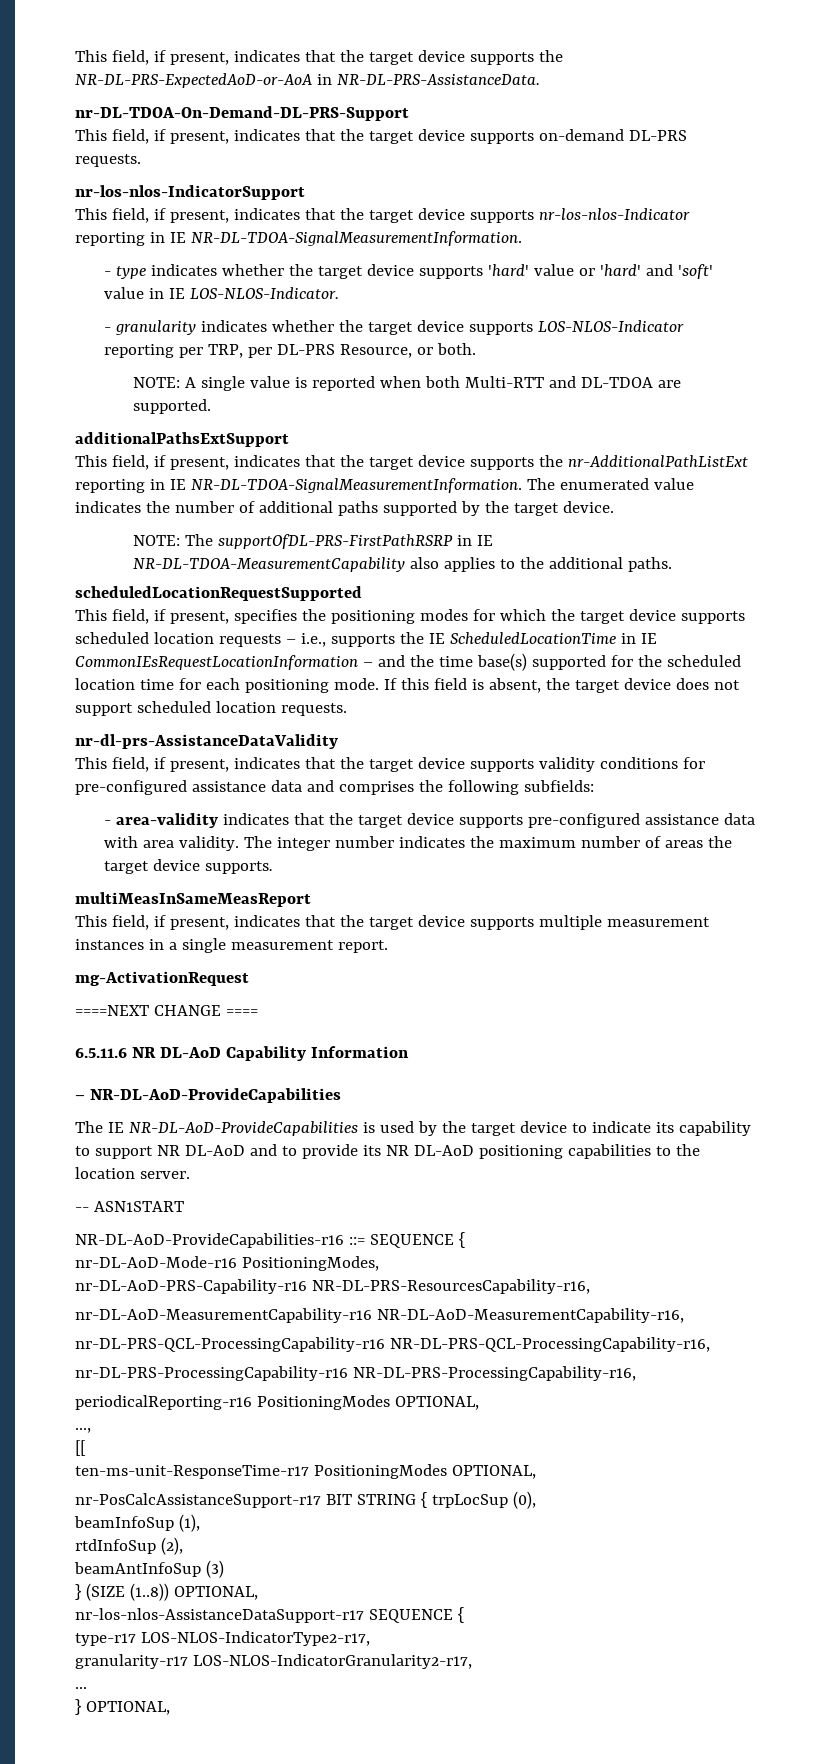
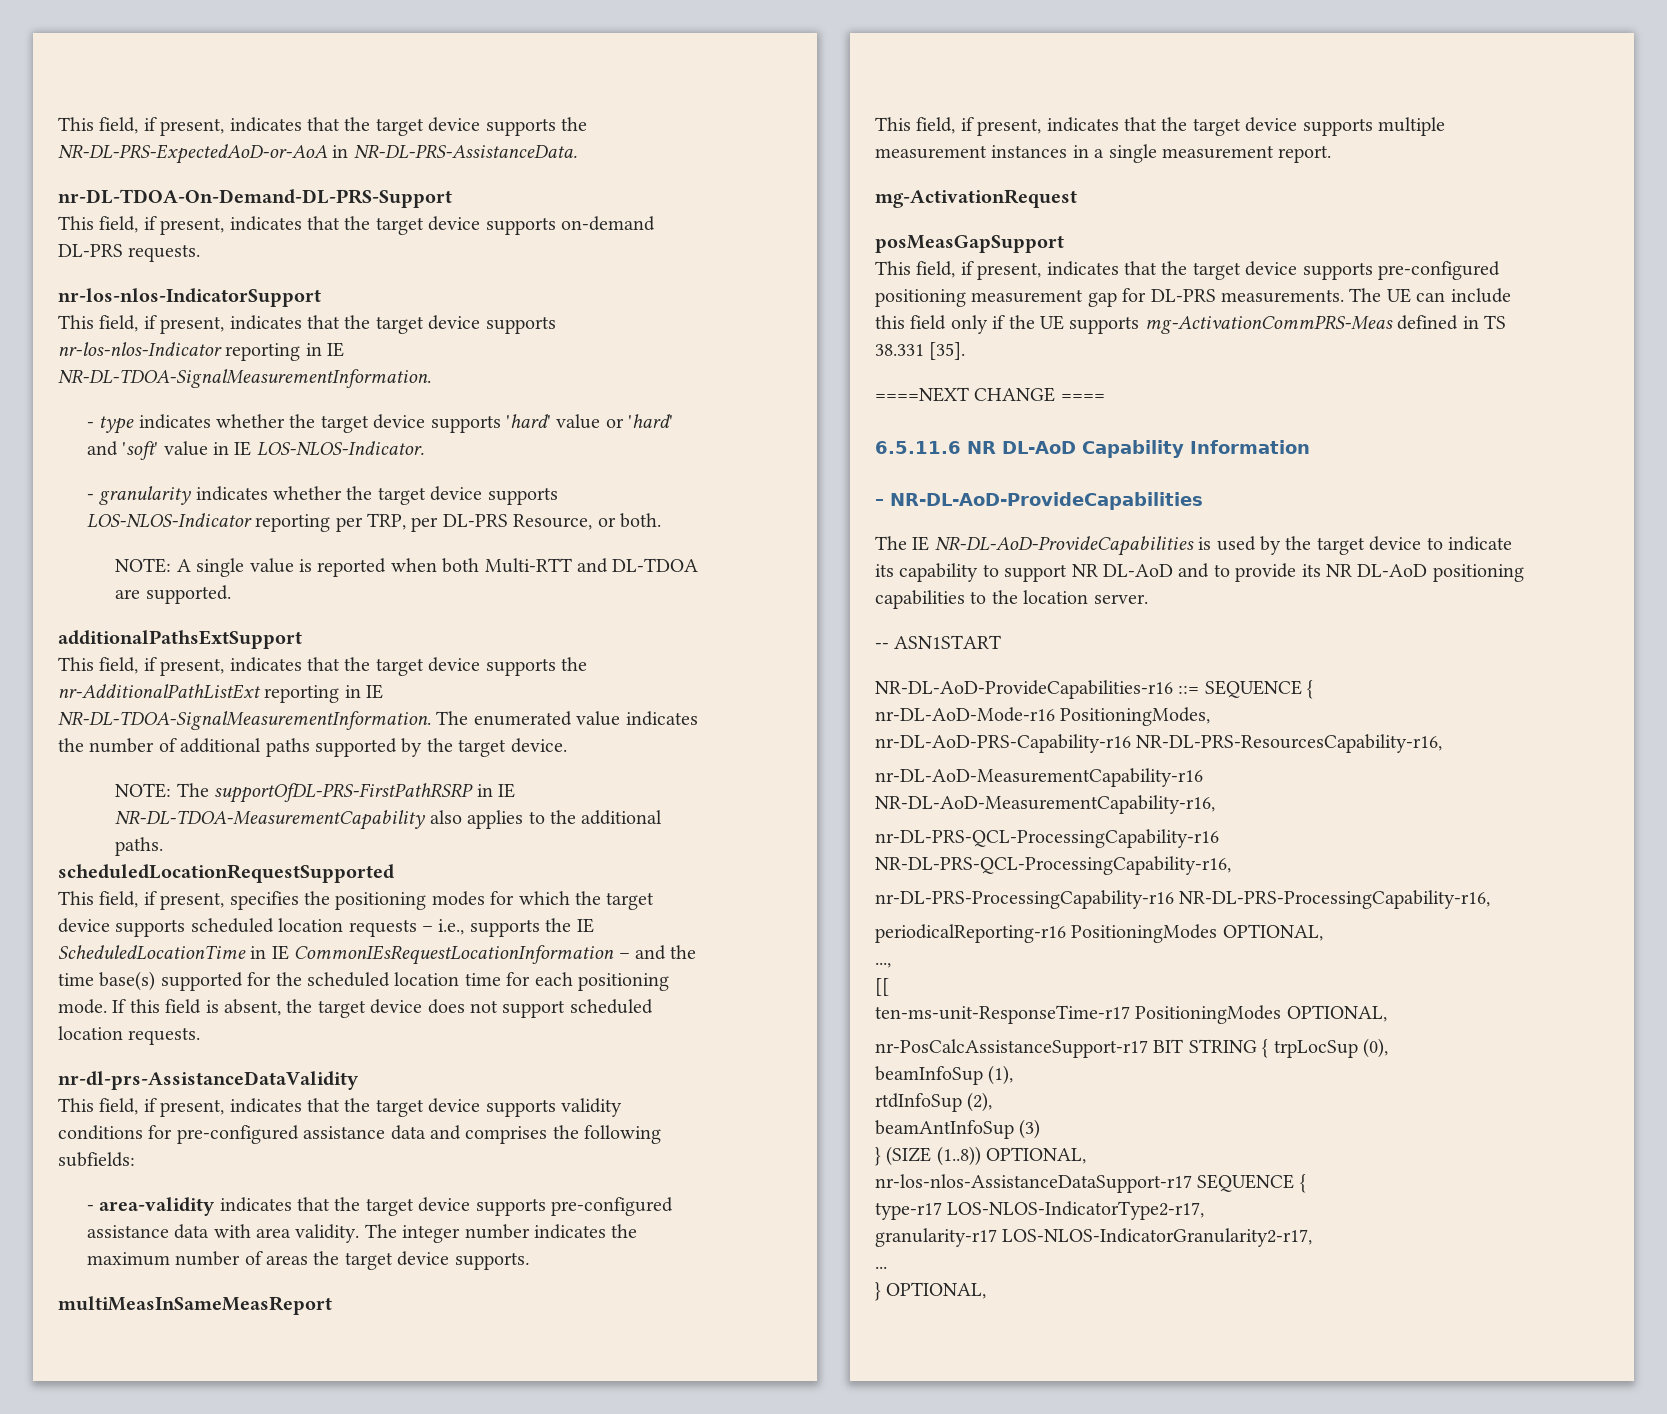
+ posMeasGapSupport
+ This field, if present, indicates that the target device supports pre-configured positioning measurement gap for DL-PRS measurements. The UE can include this field only if the UE supports mg-ActivationCommPRS-Meas defined in TS 38.331 [35].

